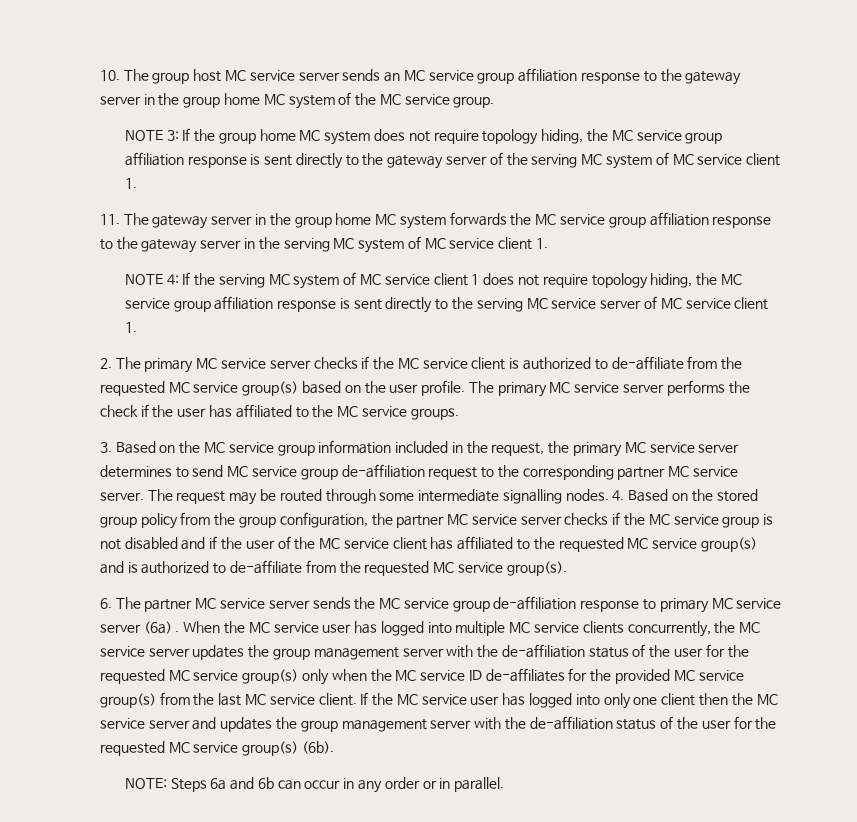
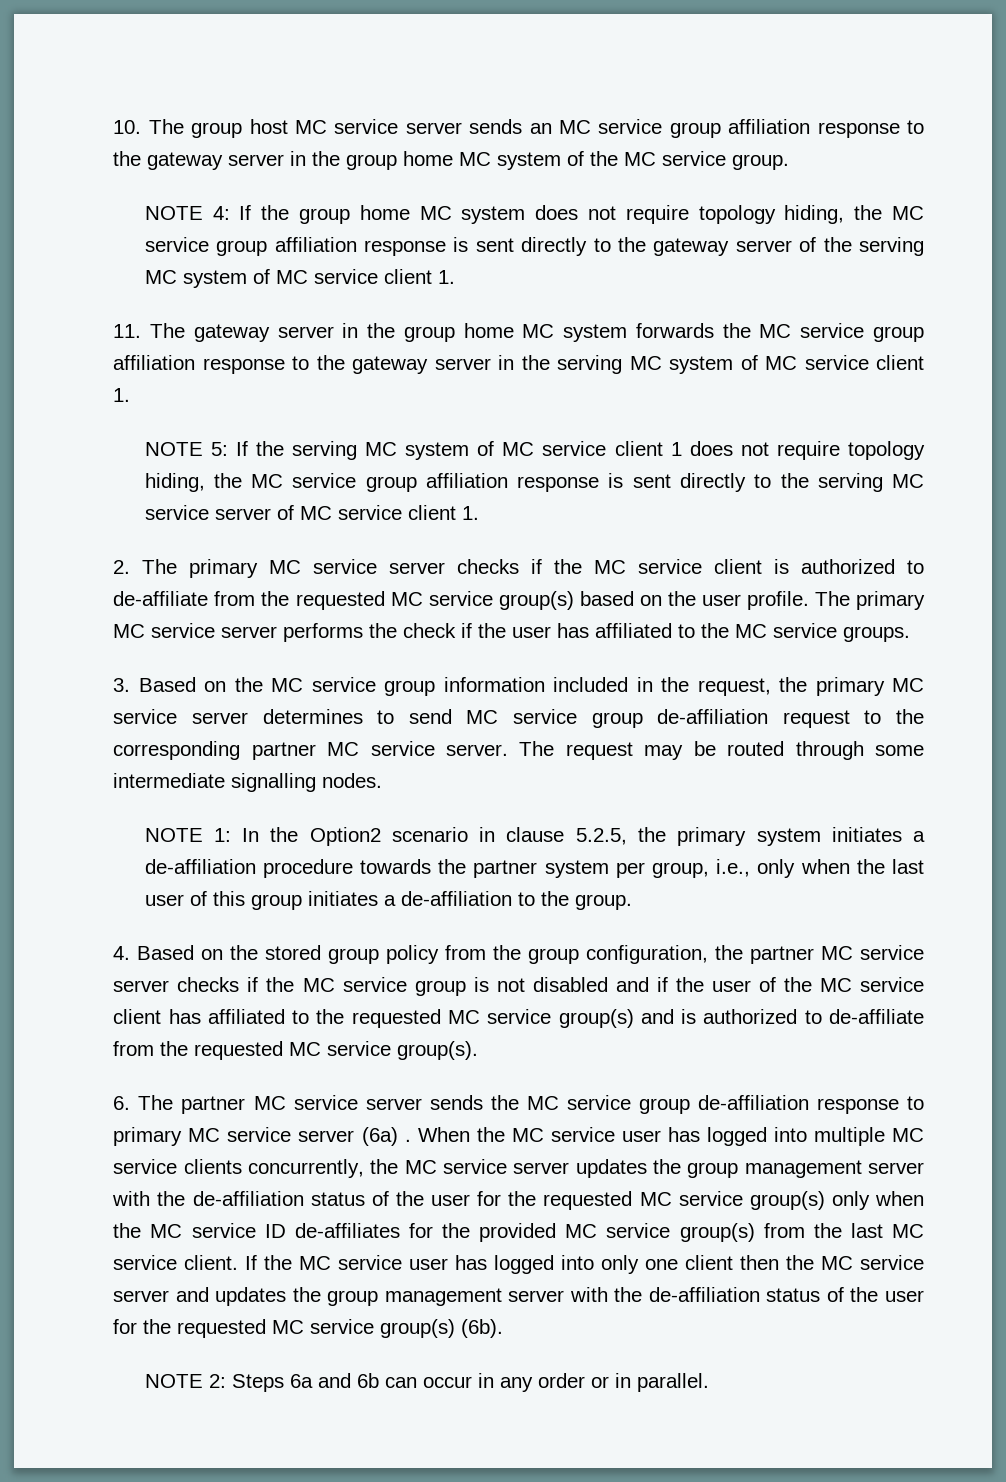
- NOTE 3: If the group home MC system does not require topology hiding, the MC service group affiliation response is sent directly to the gateway server of the serving MC system of MC service client 1.
+ NOTE 4: If the group home MC system does not require topology hiding, the MC service group affiliation response is sent directly to the gateway server of the serving MC system of MC service client 1.
- NOTE 4: If the serving MC system of MC service client 1 does not require topology hiding, the MC service group affiliation response is sent directly to the serving MC service server of MC service client 1.
+ NOTE 5: If the serving MC system of MC service client 1 does not require topology hiding, the MC service group affiliation response is sent directly to the serving MC service server of MC service client 1.
- The request may be routed through some intermediate signalling nodes. 4. Based on the stored group policy from the group configuration, the partner MC service server checks if the MC service group is not disabled and if the user of the MC service client has affiliated to the requested MC service group(s) and is authorized to de-affiliate from the requested MC service group(s).
+ The request may be routed through some intermediate signalling nodes.
+ NOTE 1: In the Option2 scenario in clause 5.2.5, the primary system initiates a de-affiliation procedure towards the partner system per group, i.e., only when the last user of this group initiates a de-affiliation to the group.
+ 4. Based on the stored group policy from the group configuration, the partner MC service server checks if the MC service group is not disabled and if the user of the MC service client has affiliated to the requested MC service group(s) and is authorized to de-affiliate from the requested MC service group(s).
- NOTE: Steps 6a and 6b can occur in any order or in parallel.
+ NOTE 2: Steps 6a and 6b can occur in any order or in parallel.

